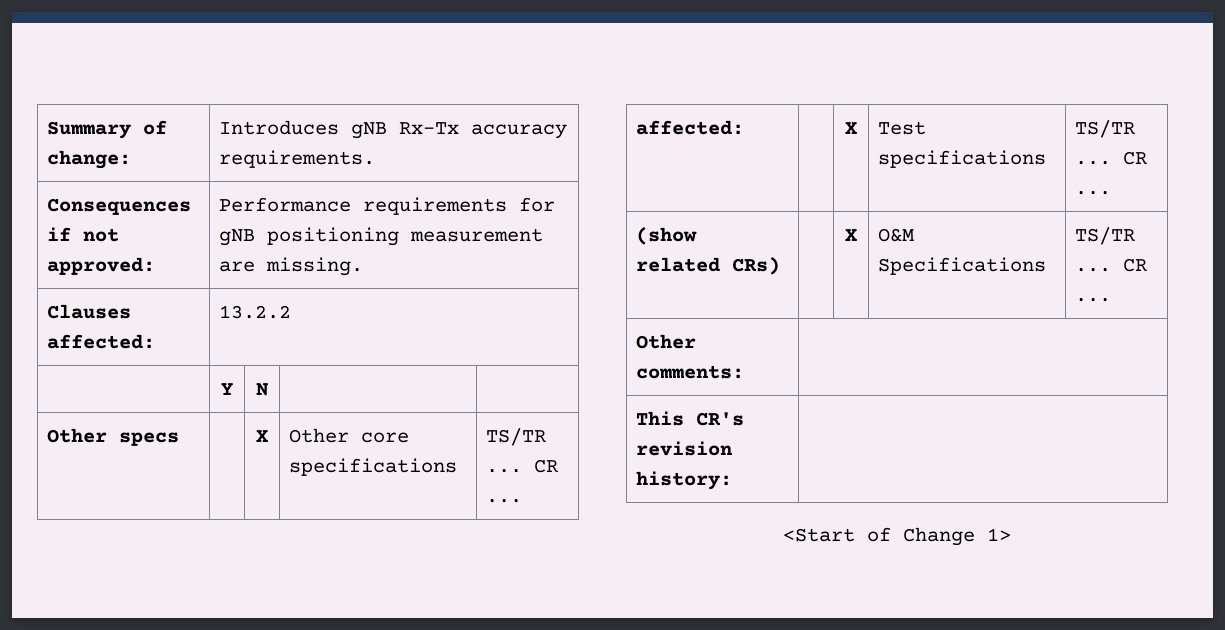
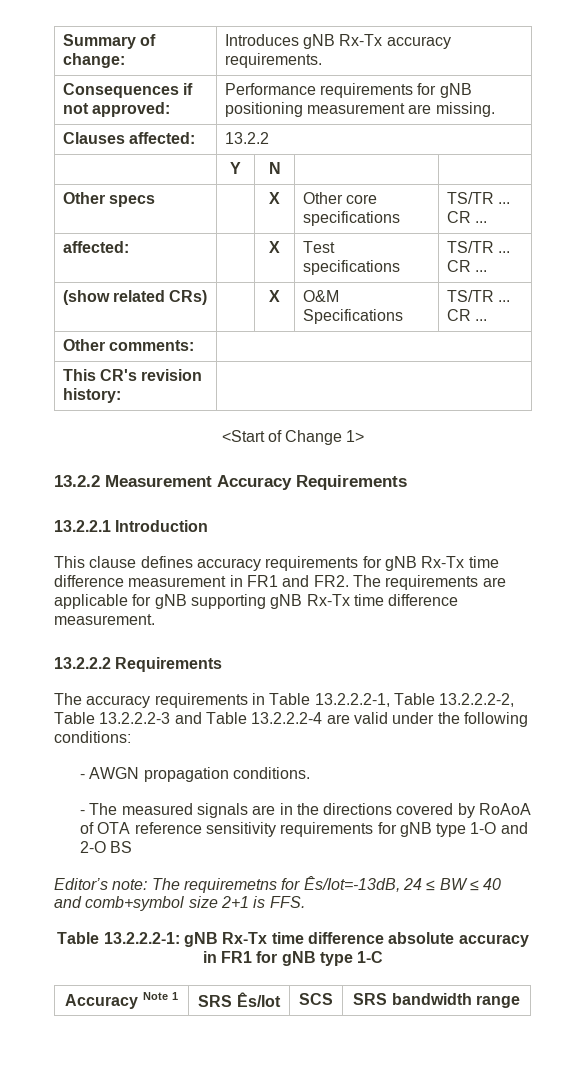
+ 13.2.2 Measurement Accuracy Requirements
+ 13.2.2.1 Introduction
+ This clause defines accuracy requirements for gNB Rx-Tx time difference measurement in FR1 and FR2. The requirements are applicable for gNB supporting gNB Rx-Tx time difference measurement.
+ 13.2.2.2 Requirements
+ The accuracy requirements in Table 13.2.2.2-1, Table 13.2.2.2-2, Table 13.2.2.2-3 and Table 13.2.2.2-4 are valid under the following conditions:
+ - AWGN propagation conditions.
+ - The measured signals are in the directions covered by RoAoA of OTA reference sensitivity requirements for gNB type 1-O and 2-O BS
+ Editor’s note: The requiremetns for Ês/Iot=-13dB, 24 ≤ BW ≤ 40 and comb+symbol size 2+1 is FFS.
+ Table 13.2.2.2-1: gNB Rx-Tx time difference absolute accuracy in FR1 for gNB type 1-C
+ Accuracy Note 1 | SRS Ês/Iot | SCS | SRS bandwidth range

